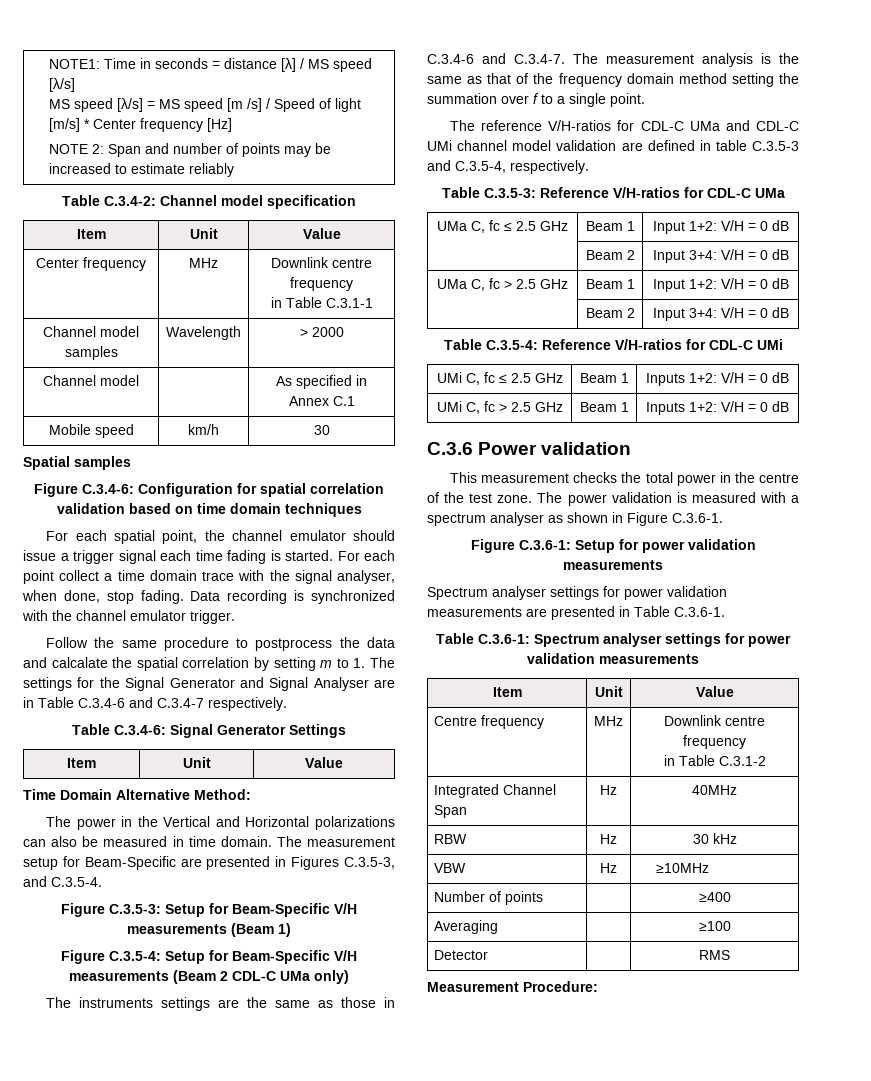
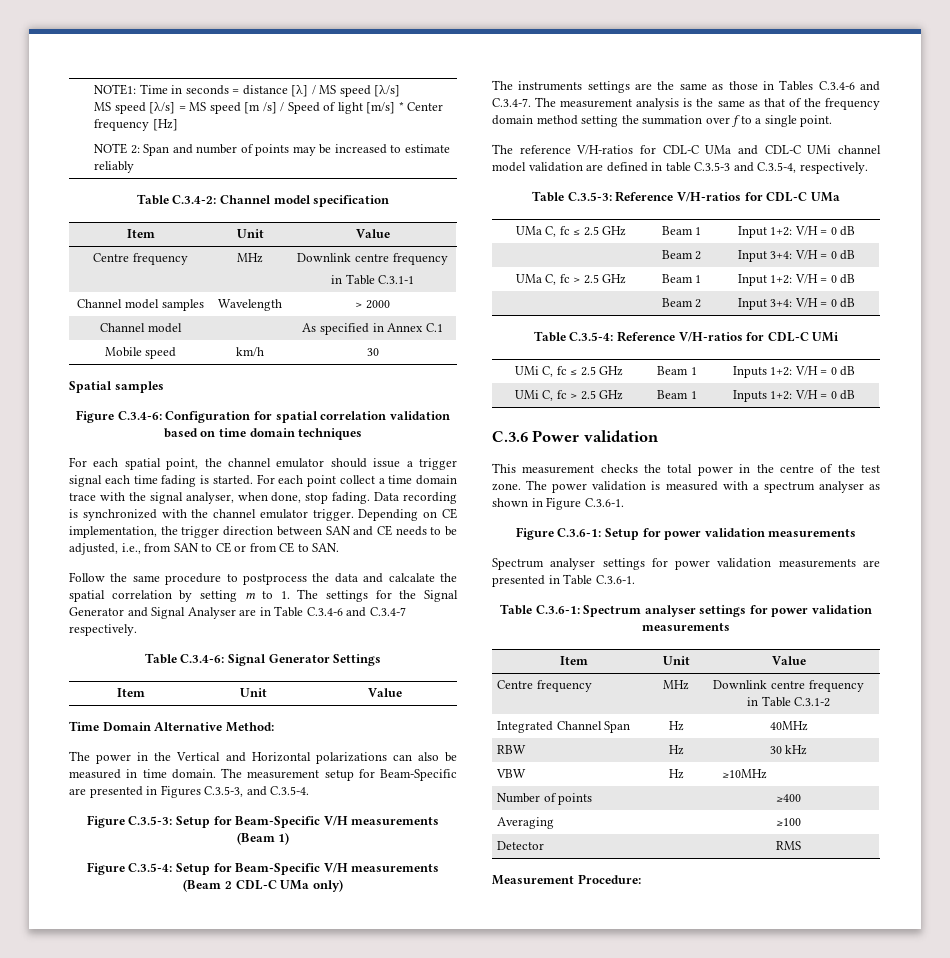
  Table C.3.4-2: Channel model specification
  Item | Unit | Value
- Center frequency | MHz | Downlink centre frequency
+ Centre frequency | MHz | Downlink centre frequency
+ Depending on CE implementation, the trigger direction between SAN and CE needs to be adjusted, i.e., from SAN to CE or from CE to SAN.
- The instruments settings are the same as those in C.3.4-6 and C.3.4-7. The measurement analysis is the same as that of the frequency domain method setting the summation over f to a single point.
+ The instruments settings are the same as those in Tables C.3.4-6 and C.3.4-7. The measurement analysis is the same as that of the frequency domain method setting the summation over f to a single point.

